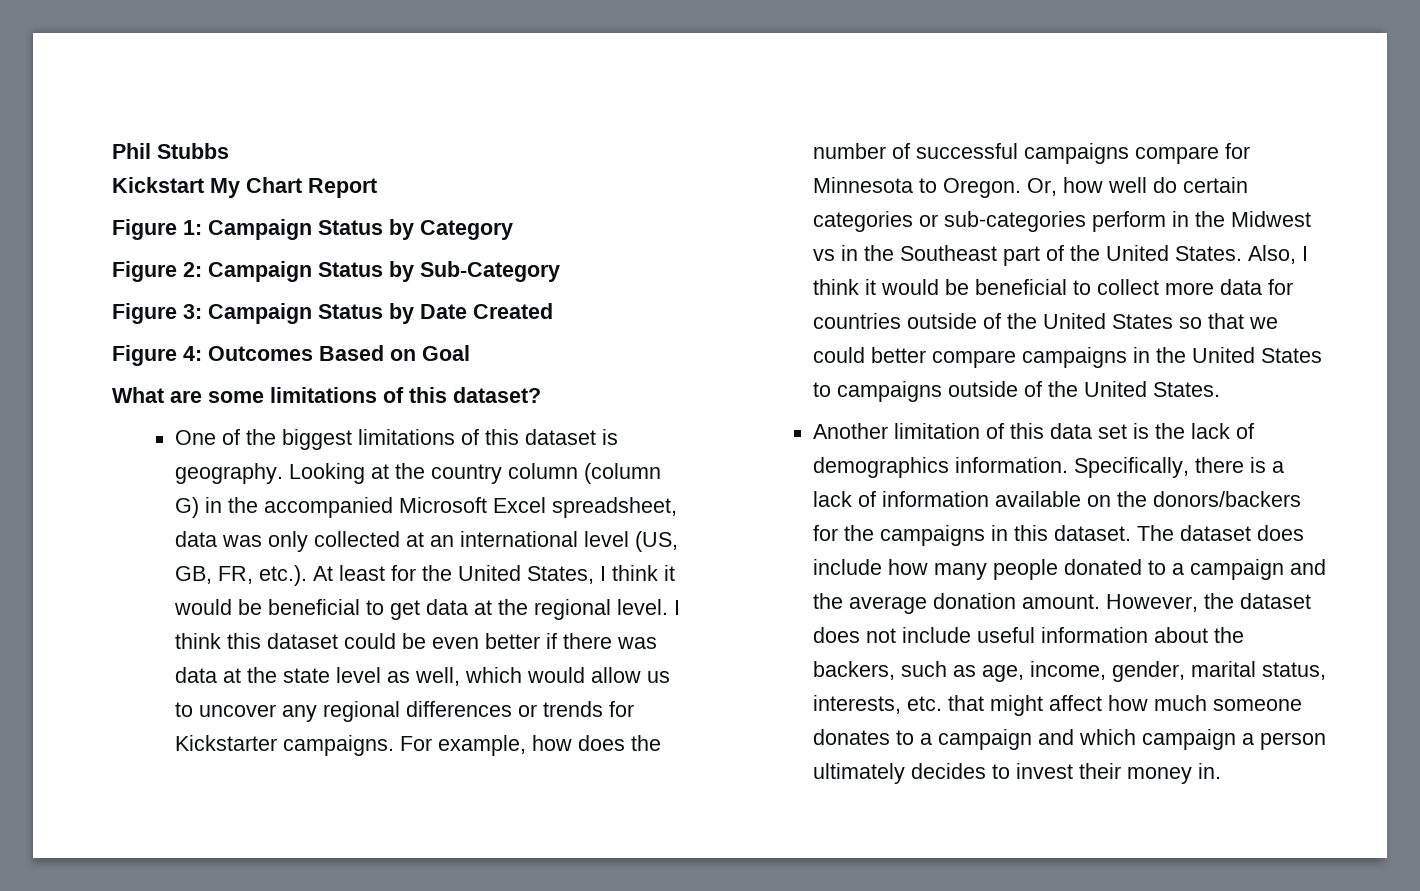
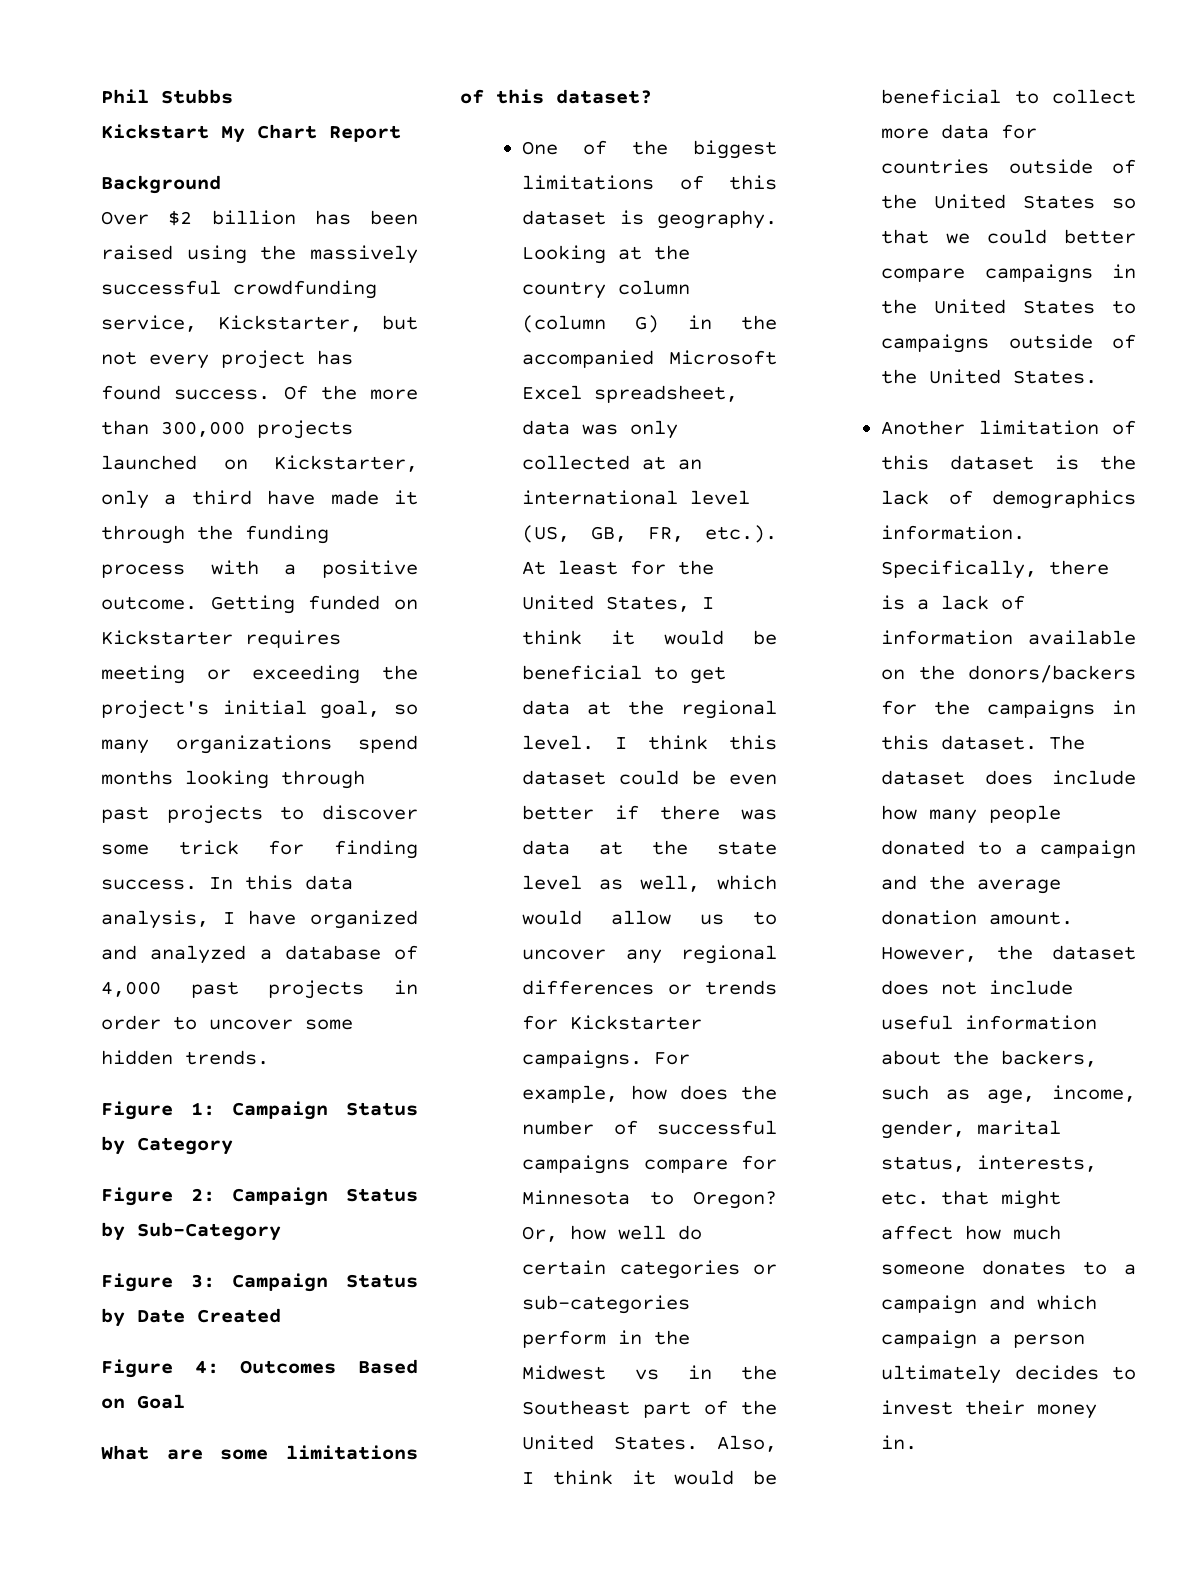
+ Background
+ Over $2 billion has been raised using the massively successful crowdfunding service, Kickstarter, but not every project has found success. Of the more than 300,000 projects launched on Kickstarter, only a third have made it through the funding process with a positive outcome. Getting funded on Kickstarter requires meeting or exceeding the project's initial goal, so many organizations spend months looking through past projects to discover some trick for finding success. In this data analysis, I have organized and analyzed a database of 4,000 past projects in order to uncover some hidden trends.
- For example, how does the number of successful campaigns compare for Minnesota to Oregon.
+ For example, how does the number of successful campaigns compare for Minnesota to Oregon?
- Another limitation of this data set is the lack of demographics information.
+ Another limitation of this dataset is the lack of demographics information.

